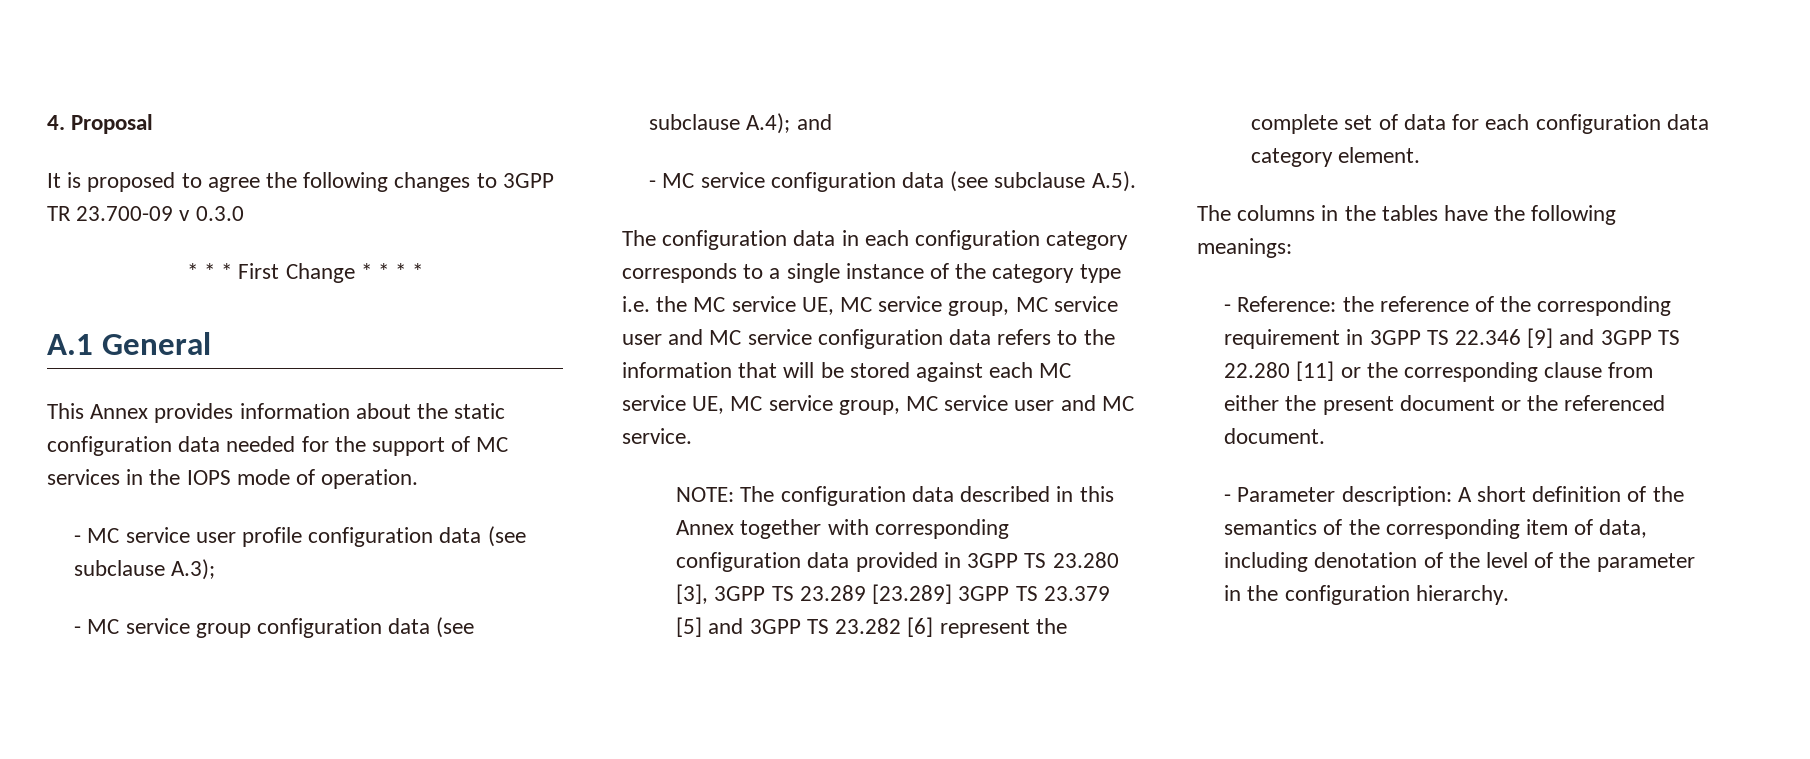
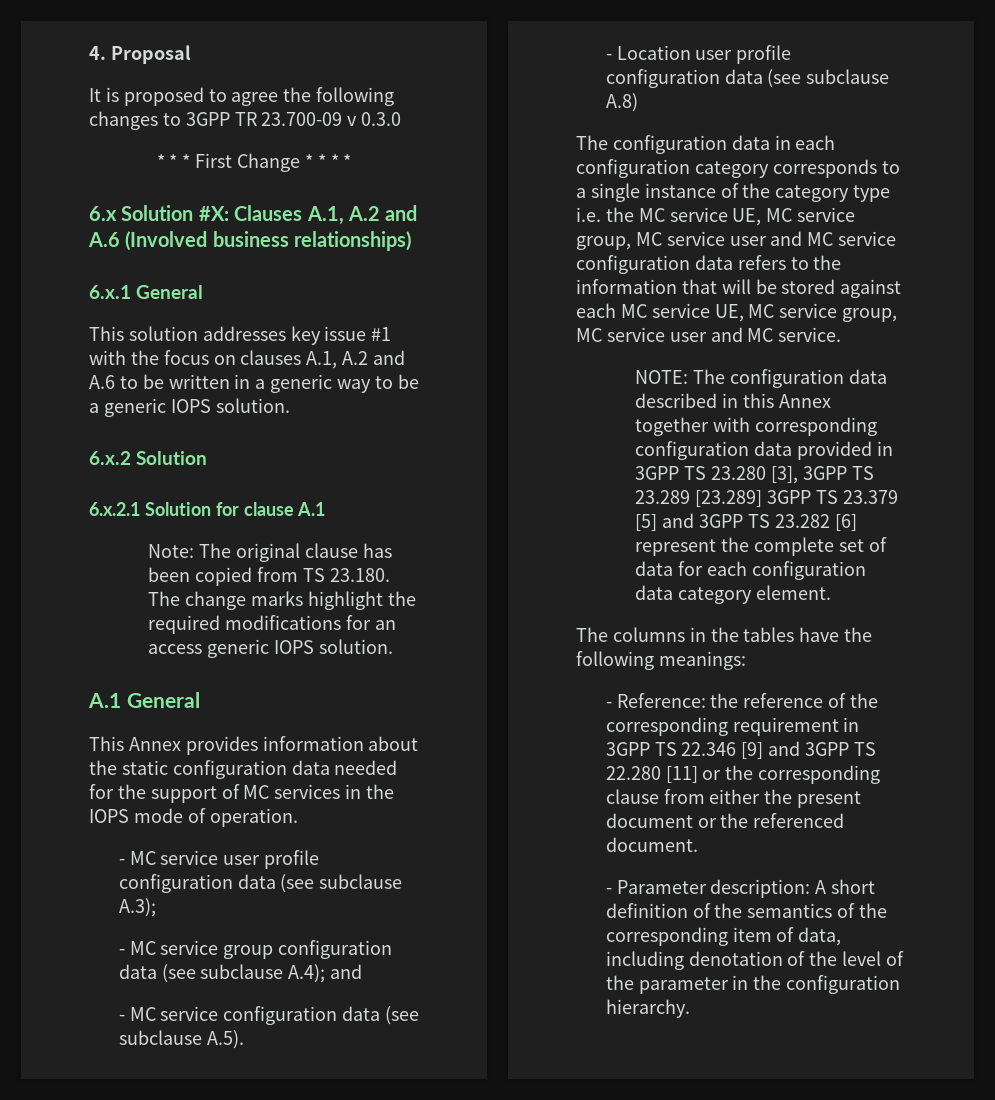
+ 6.x Solution #X: Clauses A.1, A.2 and A.6 (Involved business relationships)
+ 6.x.1 General
+ This solution addresses key issue #1 with the focus on clauses A.1, A.2 and A.6 to be written in a generic way to be a generic IOPS solution.
+ 6.x.2 Solution
+ 6.x.2.1 Solution for clause A.1
+ Note: The original clause has been copied from TS 23.180. The change marks highlight the required modifications for an access generic IOPS solution.
+ - Location user profile configuration data (see subclause A.8)

